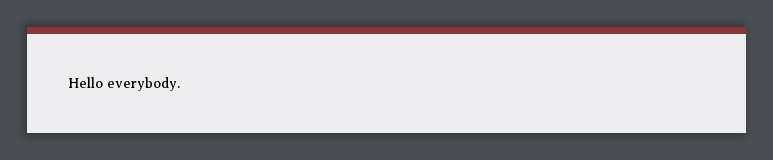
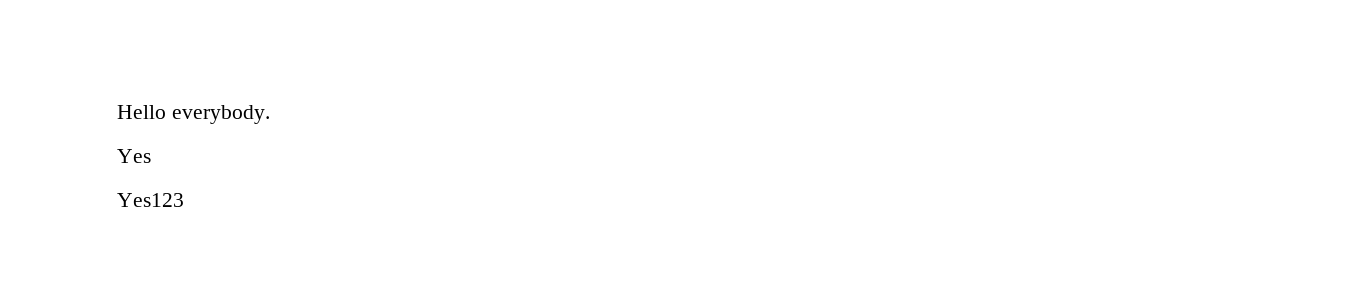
+ Yes
+ Yes123

